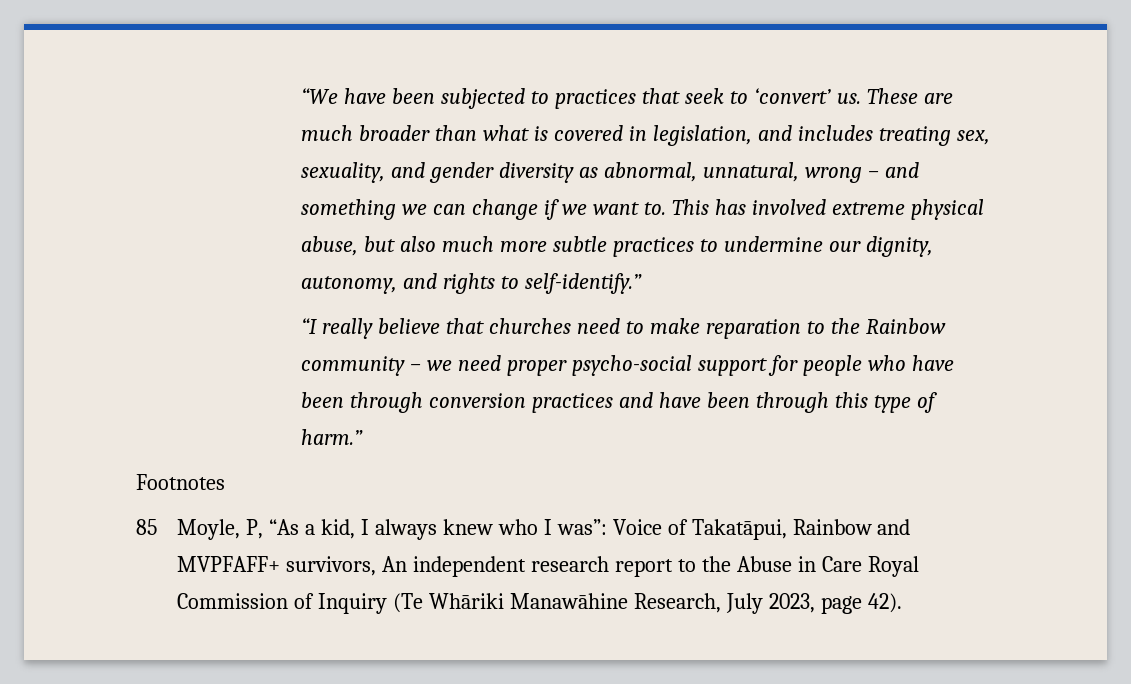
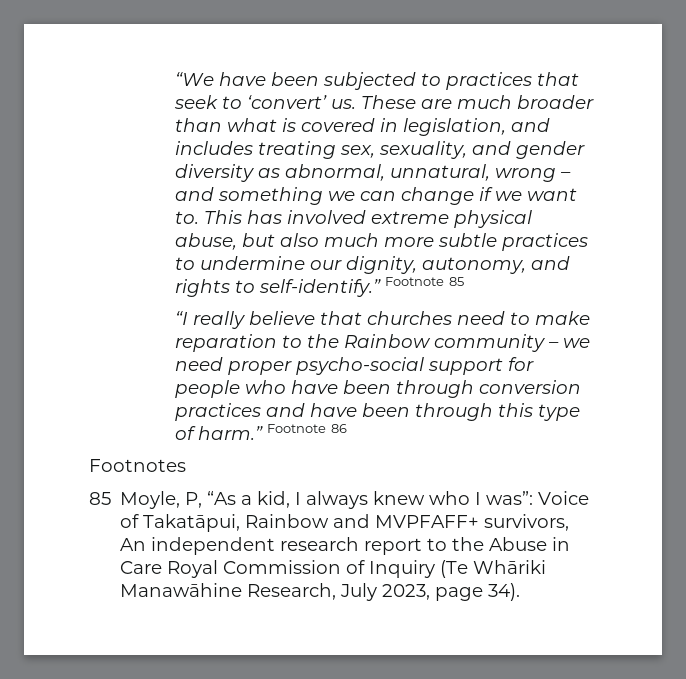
+ Footnote 85
+ Footnote 86
- 85 Moyle, P, “As a kid, I always knew who I was”: Voice of Takatāpui, Rainbow and MVPFAFF+ survivors, An independent research report to the Abuse in Care Royal Commission of Inquiry (Te Whāriki Manawāhine Research, July 2023, page 42).
+ 85 Moyle, P, “As a kid, I always knew who I was”: Voice of Takatāpui, Rainbow and MVPFAFF+ survivors, An independent research report to the Abuse in Care Royal Commission of Inquiry (Te Whāriki Manawāhine Research, July 2023, page 34).

